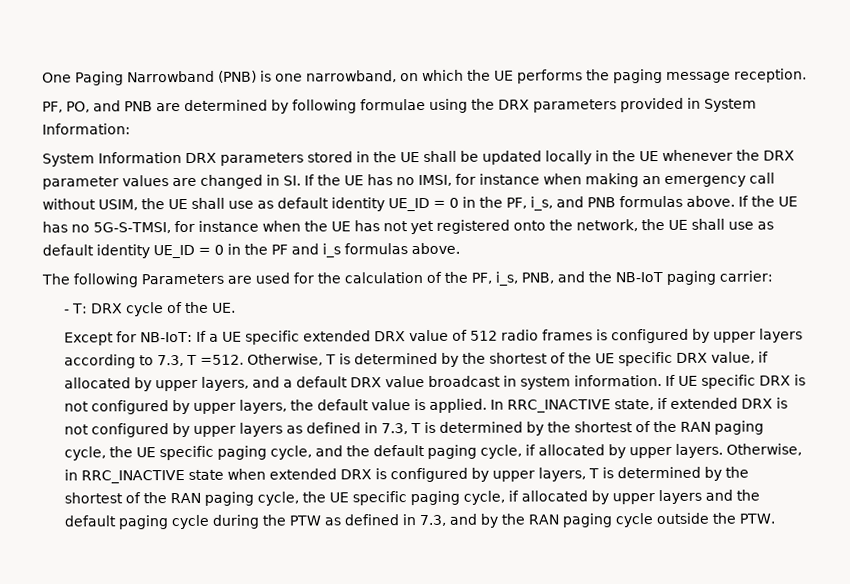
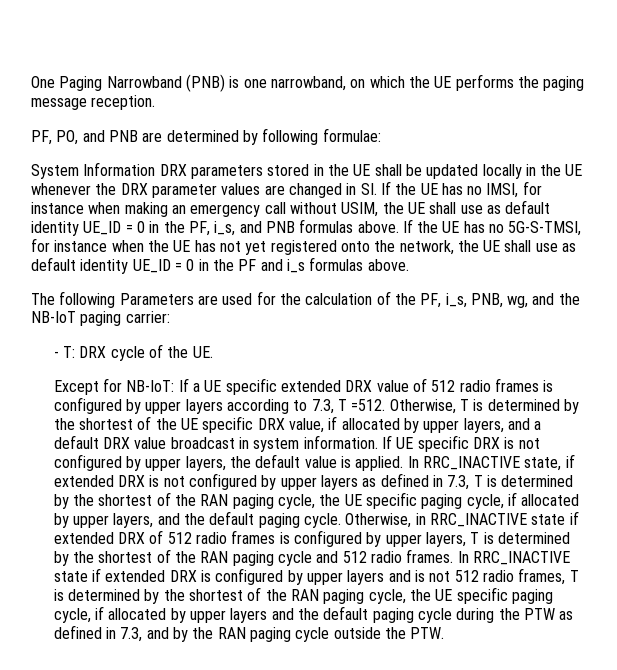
- PF, PO, and PNB are determined by following formulae using the DRX parameters provided in System Information:
+ PF, PO, and PNB are determined by following formulae:
- The following Parameters are used for the calculation of the PF, i_s, PNB, and the NB-IoT paging carrier:
+ The following Parameters are used for the calculation of the PF, i_s, PNB, wg, and the NB-IoT paging carrier:
- In RRC_INACTIVE state, if extended DRX is not configured by upper layers as defined in 7.3, T is determined by the shortest of the RAN paging cycle, the UE specific paging cycle, and the default paging cycle, if allocated by upper layers. Otherwise, in RRC_INACTIVE state when extended DRX is configured by upper layers, T is determined by the shortest of the RAN paging cycle, the UE specific paging cycle, if allocated by upper layers and the default paging cycle during the PTW as defined in 7.3, and by the RAN paging cycle outside the PTW.
+ In RRC_INACTIVE state, if extended DRX is not configured by upper layers as defined in 7.3, T is determined by the shortest of the RAN paging cycle, the UE specific paging cycle, if allocated by upper layers, and the default paging cycle. Otherwise, in RRC_INACTIVE state if extended DRX of 512 radio frames is configured by upper layers, T is determined by the shortest of the RAN paging cycle and 512 radio frames. In RRC_INACTIVE state if extended DRX is configured by upper layers and is not 512 radio frames, T is determined by the shortest of the RAN paging cycle, the UE specific paging cycle, if allocated by upper layers and the default paging cycle during the PTW as defined in 7.3, and by the RAN paging cycle outside the PTW.

